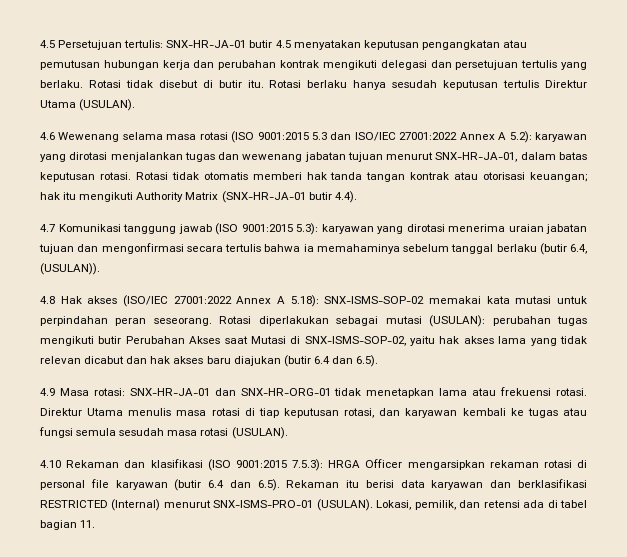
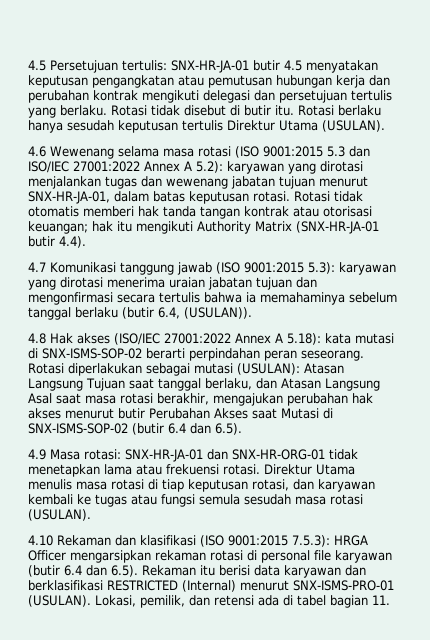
- 4.8 Hak akses (ISO/IEC 27001:2022 Annex A 5.18): SNX-ISMS-SOP-02 memakai kata mutasi untuk perpindahan peran seseorang.
+ 4.8 Hak akses (ISO/IEC 27001:2022 Annex A 5.18): kata mutasi di SNX-ISMS-SOP-02 berarti perpindahan peran seseorang.
- Rotasi diperlakukan sebagai mutasi (USULAN): perubahan tugas mengikuti butir Perubahan Akses saat Mutasi di SNX-ISMS-SOP-02, yaitu hak akses lama yang tidak relevan dicabut dan hak akses baru diajukan (butir 6.4 dan 6.5).
+ Rotasi diperlakukan sebagai mutasi (USULAN): Atasan Langsung Tujuan saat tanggal berlaku, dan Atasan Langsung Asal saat masa rotasi berakhir, mengajukan perubahan hak akses menurut butir Perubahan Akses saat Mutasi di SNX-ISMS-SOP-02 (butir 6.4 dan 6.5).

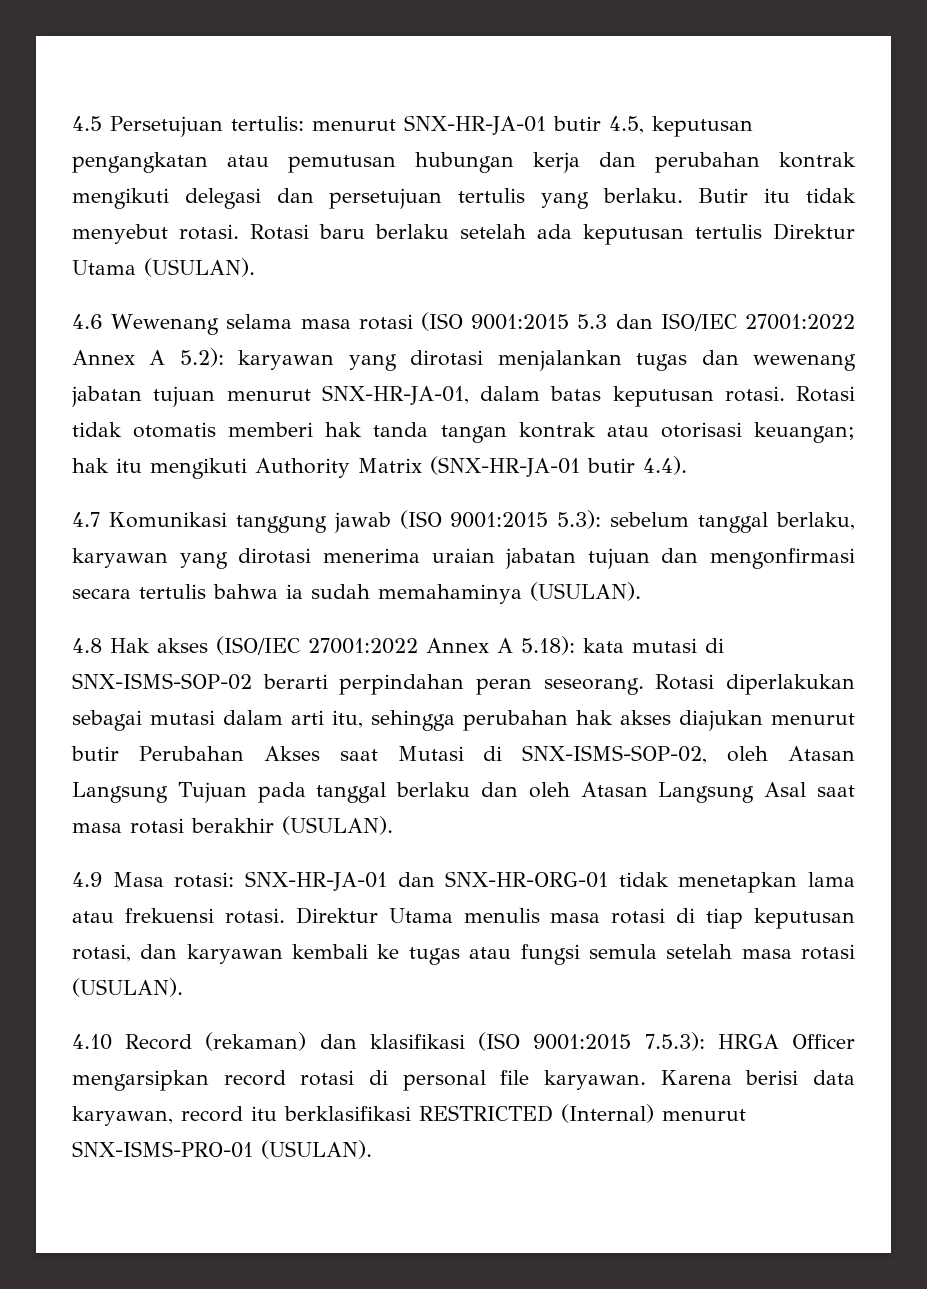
- 4.5 Persetujuan tertulis: SNX-HR-JA-01 butir 4.5 menyatakan keputusan pengangkatan atau pemutusan hubungan kerja dan perubahan kontrak mengikuti delegasi dan persetujuan tertulis yang berlaku.
+ 4.5 Persetujuan tertulis: menurut SNX-HR-JA-01 butir 4.5, keputusan pengangkatan atau pemutusan hubungan kerja dan perubahan kontrak mengikuti delegasi dan persetujuan tertulis yang berlaku.
- Rotasi tidak disebut di butir itu. Rotasi berlaku hanya sesudah keputusan tertulis Direktur Utama (USULAN).
+ Butir itu tidak menyebut rotasi. Rotasi baru berlaku setelah ada keputusan tertulis Direktur Utama (USULAN).
- 4.7 Komunikasi tanggung jawab (ISO 9001:2015 5.3): karyawan yang dirotasi menerima uraian jabatan tujuan dan mengonfirmasi secara tertulis bahwa ia memahaminya sebelum tanggal berlaku (butir 6.4, (USULAN)).
+ 4.7 Komunikasi tanggung jawab (ISO 9001:2015 5.3): sebelum tanggal berlaku, karyawan yang dirotasi menerima uraian jabatan tujuan dan mengonfirmasi secara tertulis bahwa ia sudah memahaminya (USULAN).
- Rotasi diperlakukan sebagai mutasi (USULAN): Atasan Langsung Tujuan saat tanggal berlaku, dan Atasan Langsung Asal saat masa rotasi berakhir, mengajukan perubahan hak akses menurut butir Perubahan Akses saat Mutasi di SNX-ISMS-SOP-02 (butir 6.4 dan 6.5).
+ Rotasi diperlakukan sebagai mutasi dalam arti itu, sehingga perubahan hak akses diajukan menurut butir Perubahan Akses saat Mutasi di SNX-ISMS-SOP-02, oleh Atasan Langsung Tujuan pada tanggal berlaku dan oleh Atasan Langsung Asal saat masa rotasi berakhir (USULAN).
- Direktur Utama menulis masa rotasi di tiap keputusan rotasi, dan karyawan kembali ke tugas atau fungsi semula sesudah masa rotasi (USULAN).
+ Direktur Utama menulis masa rotasi di tiap keputusan rotasi, dan karyawan kembali ke tugas atau fungsi semula setelah masa rotasi (USULAN).
- 4.10 Rekaman dan klasifikasi (ISO 9001:2015 7.5.3): HRGA Officer mengarsipkan rekaman rotasi di personal file karyawan (butir 6.4 dan 6.5). Rekaman itu berisi data karyawan dan berklasifikasi RESTRICTED (Internal) menurut SNX-ISMS-PRO-01 (USULAN). Lokasi, pemilik, dan retensi ada di tabel bagian 11.
+ 4.10 Record (rekaman) dan klasifikasi (ISO 9001:2015 7.5.3): HRGA Officer mengarsipkan record rotasi di personal file karyawan. Karena berisi data karyawan, record itu berklasifikasi RESTRICTED (Internal) menurut SNX-ISMS-PRO-01 (USULAN).

